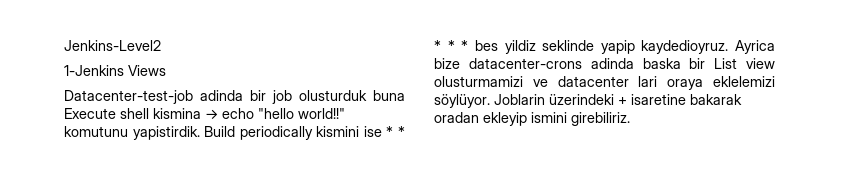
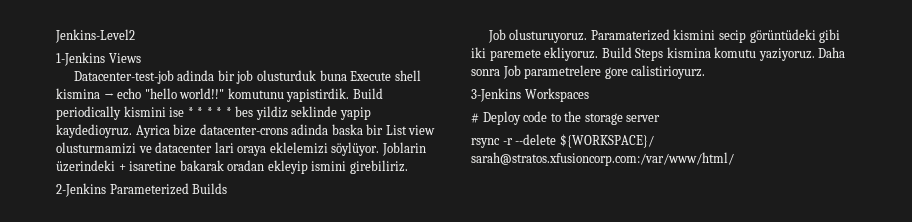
+ 2-Jenkins Parameterized Builds
+ Job olusturuyoruz. Paramaterized kismini secip görüntüdeki gibi iki paremete ekliyoruz. Build Steps kismina komutu yaziyoruz. Daha sonra Job parametrelere gore calistirioyurz.
+ 3-Jenkins Workspaces
+ # Deploy code to the storage server
+ rsync -r --delete ${WORKSPACE}/ sarah@stratos.xfusioncorp.com:/var/www/html/

